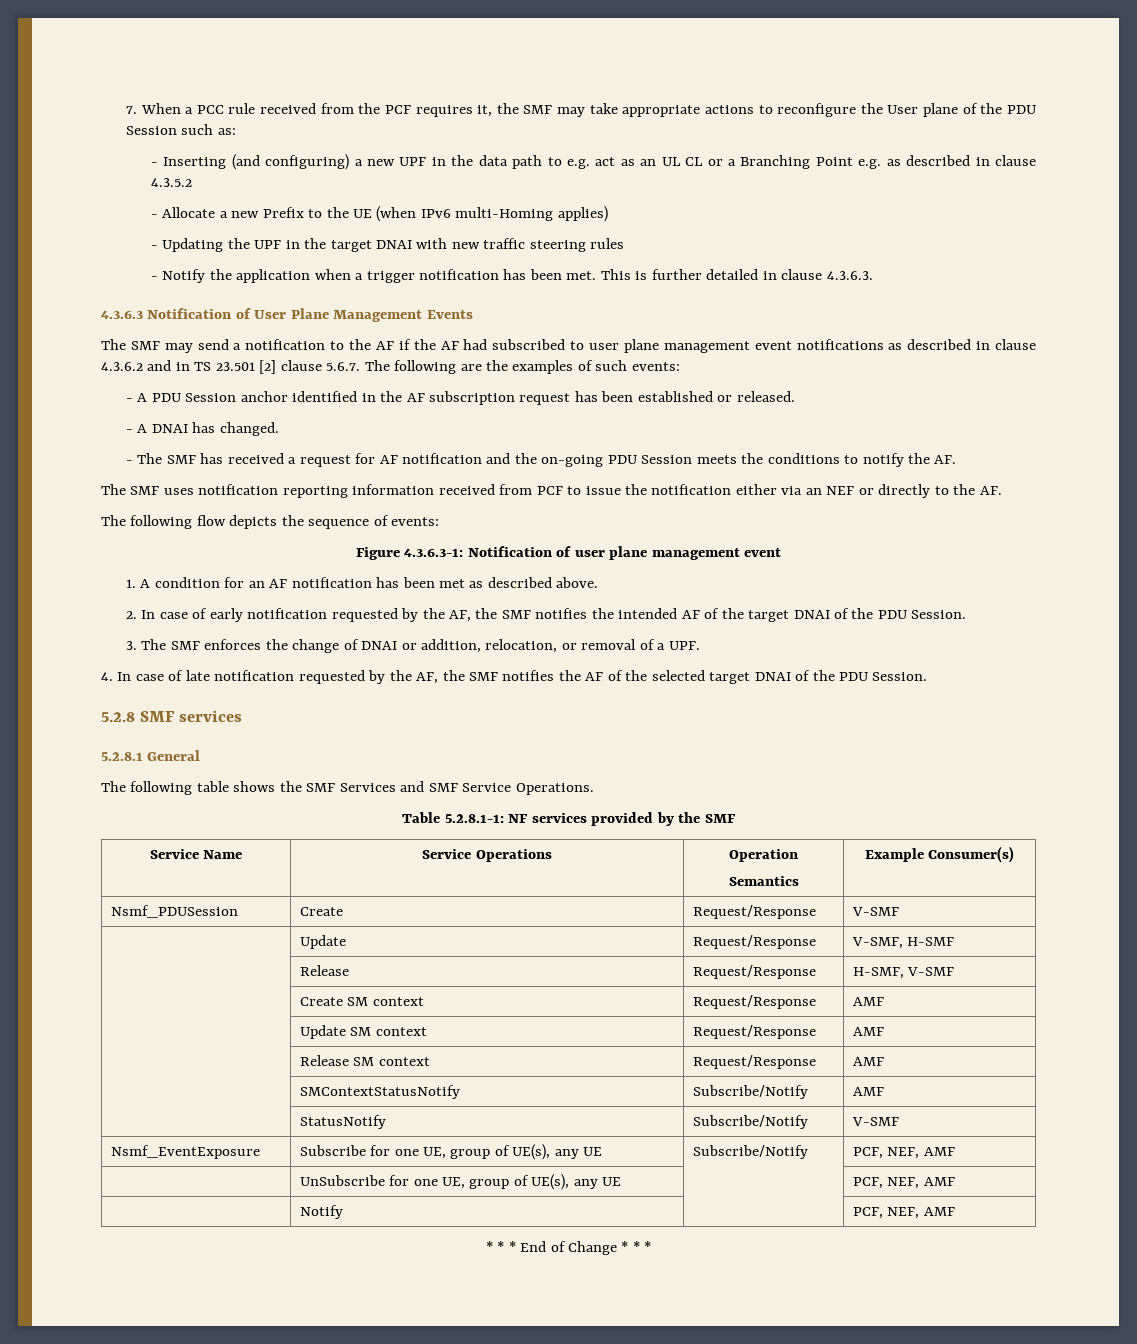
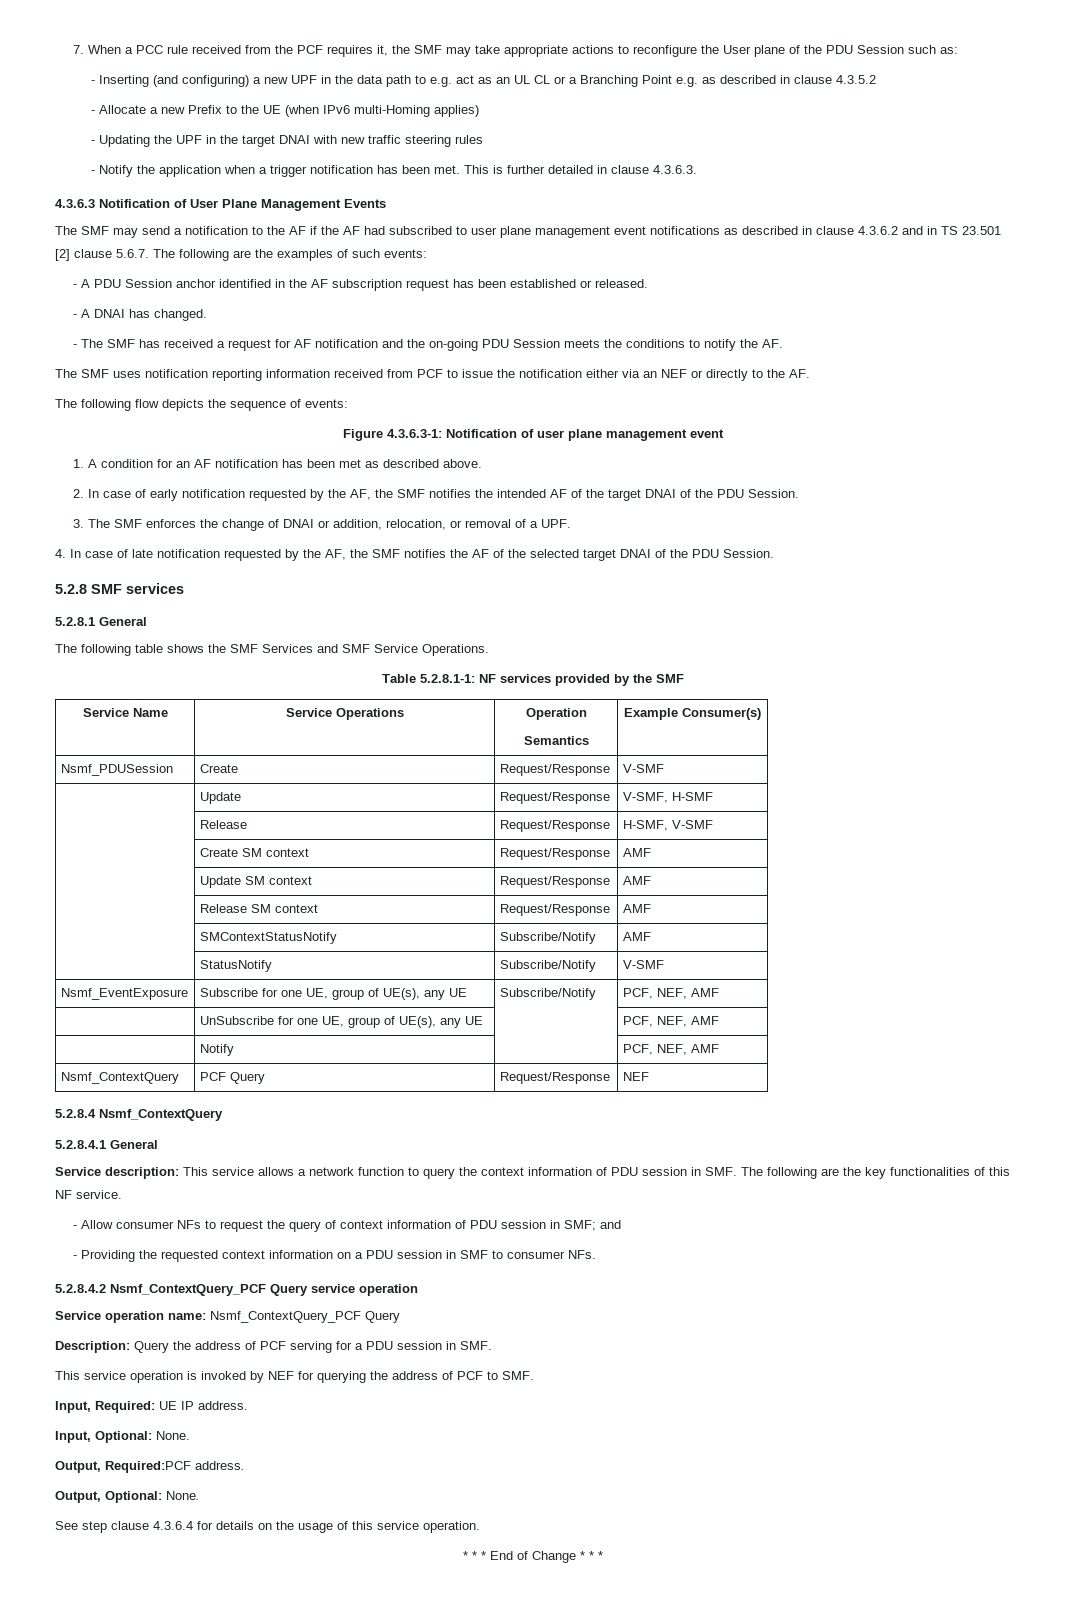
+ Nsmf_ContextQuery | PCF Query | Request/Response | NEF
+ 5.2.8.4 Nsmf_ContextQuery
+ 5.2.8.4.1 General
+ Service description: This service allows a network function to query the context information of PDU session in SMF. The following are the key functionalities of this NF service.
+ - Allow consumer NFs to request the query of context information of PDU session in SMF; and
+ - Providing the requested context information on a PDU session in SMF to consumer NFs.
+ 5.2.8.4.2 Nsmf_ContextQuery_PCF Query service operation
+ Service operation name: Nsmf_ContextQuery_PCF Query
+ Description: Query the address of PCF serving for a PDU session in SMF.
+ This service operation is invoked by NEF for querying the address of PCF to SMF.
+ Input, Required: UE IP address.
+ Input, Optional: None.
+ Output, Required:PCF address.
+ Output, Optional: None.
+ See step clause 4.3.6.4 for details on the usage of this service operation.

